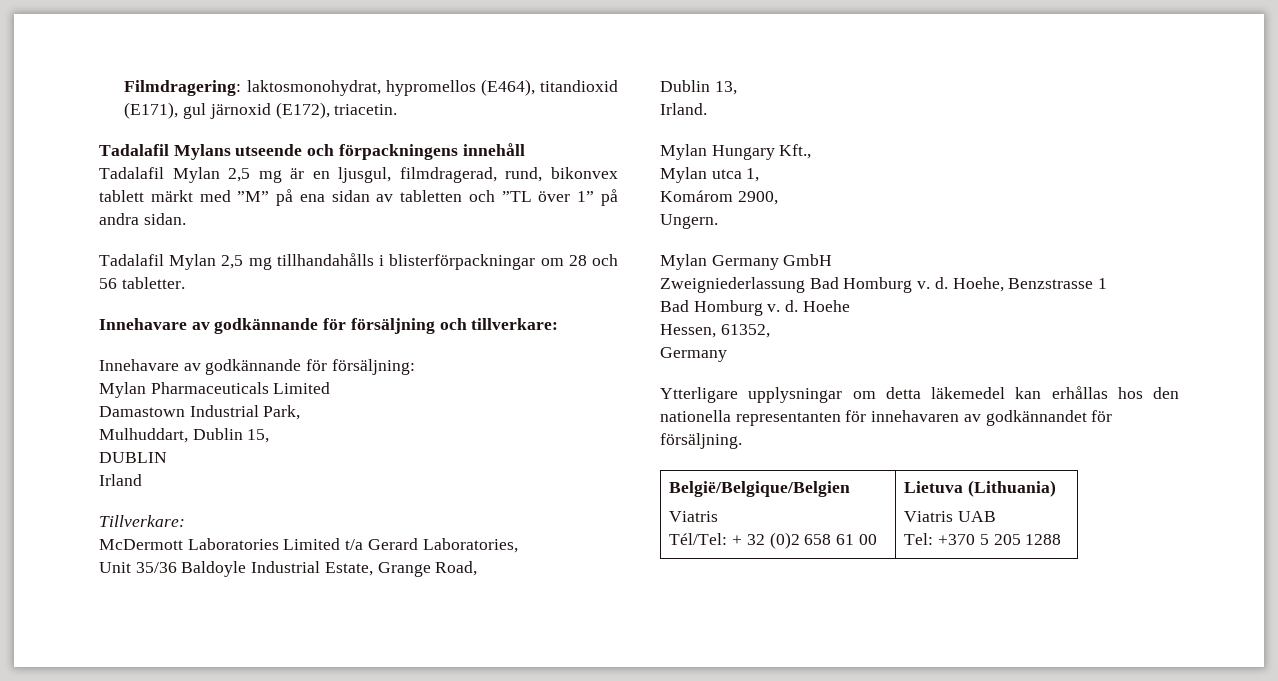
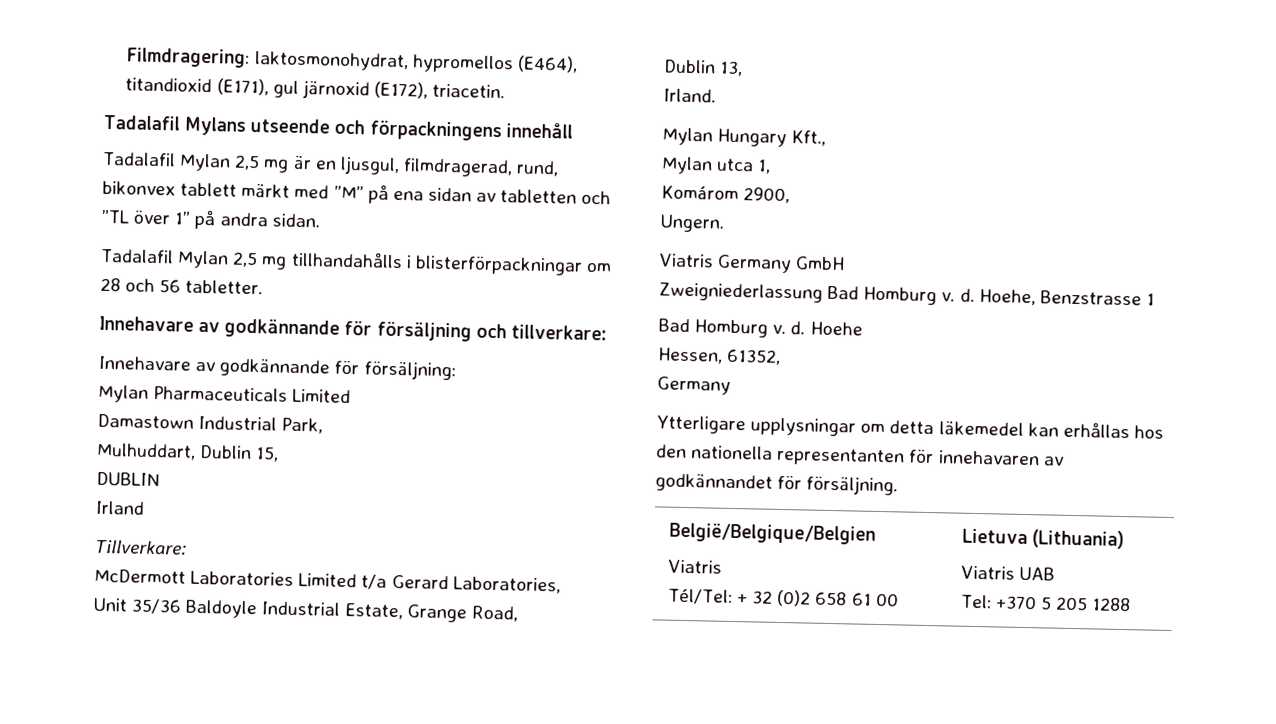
- Mylan Germany GmbH
+ Viatris Germany GmbH

